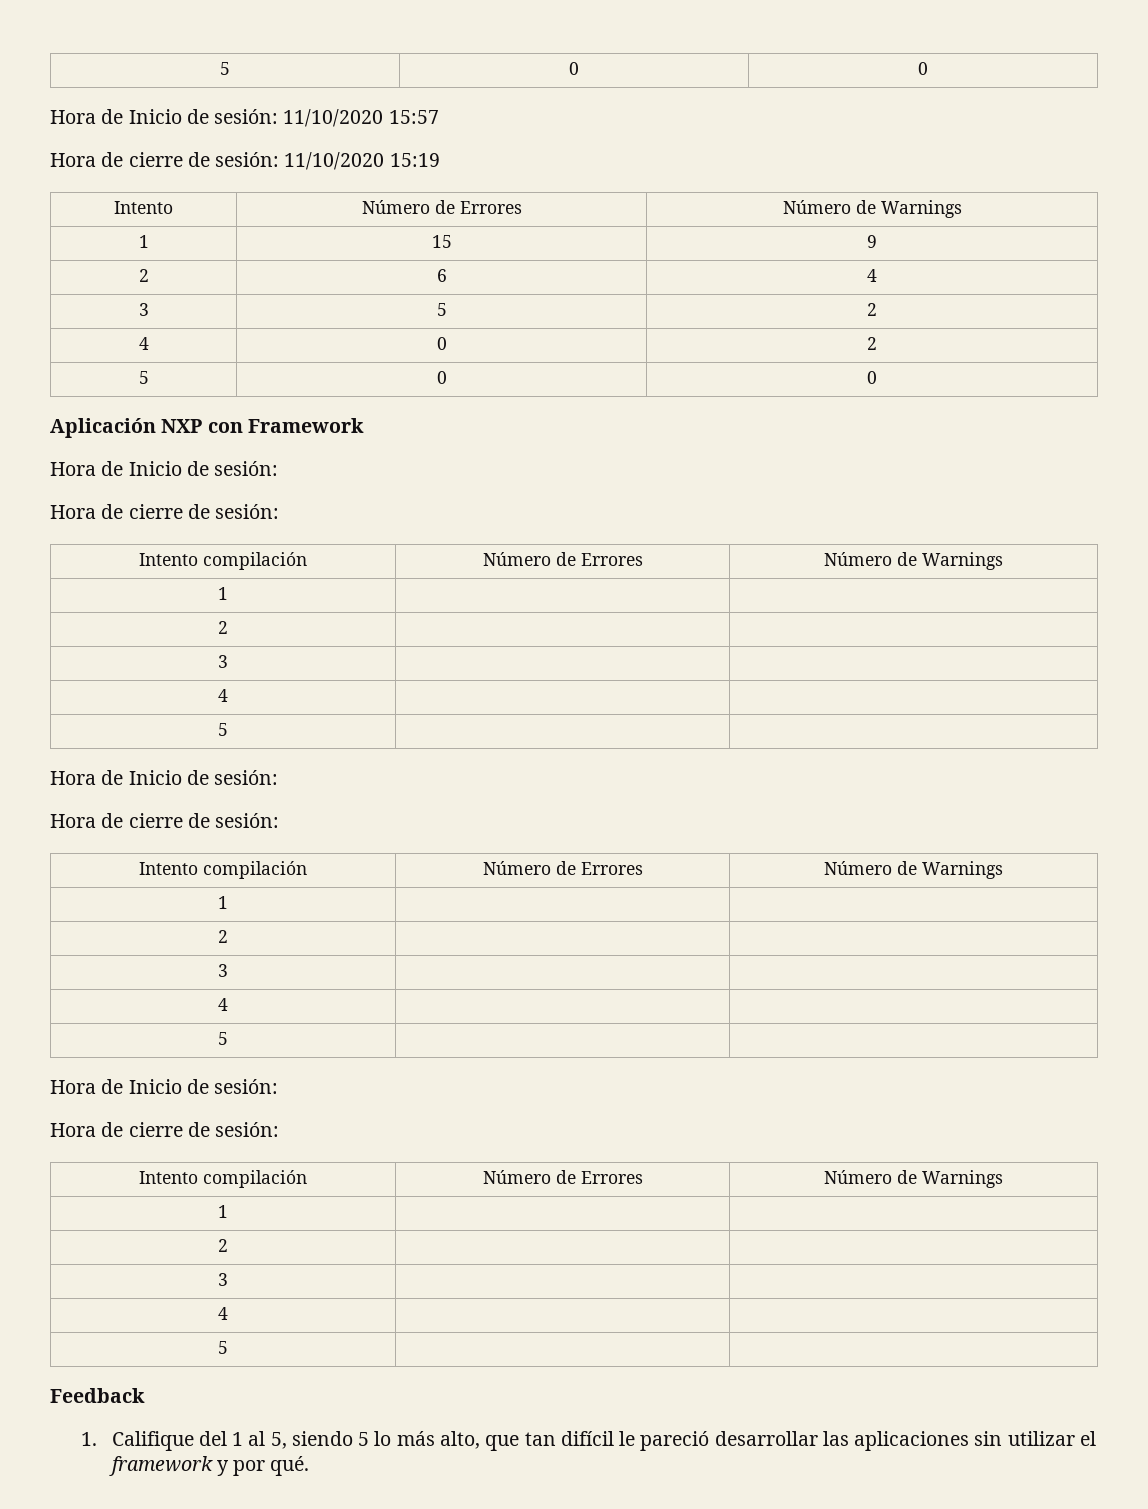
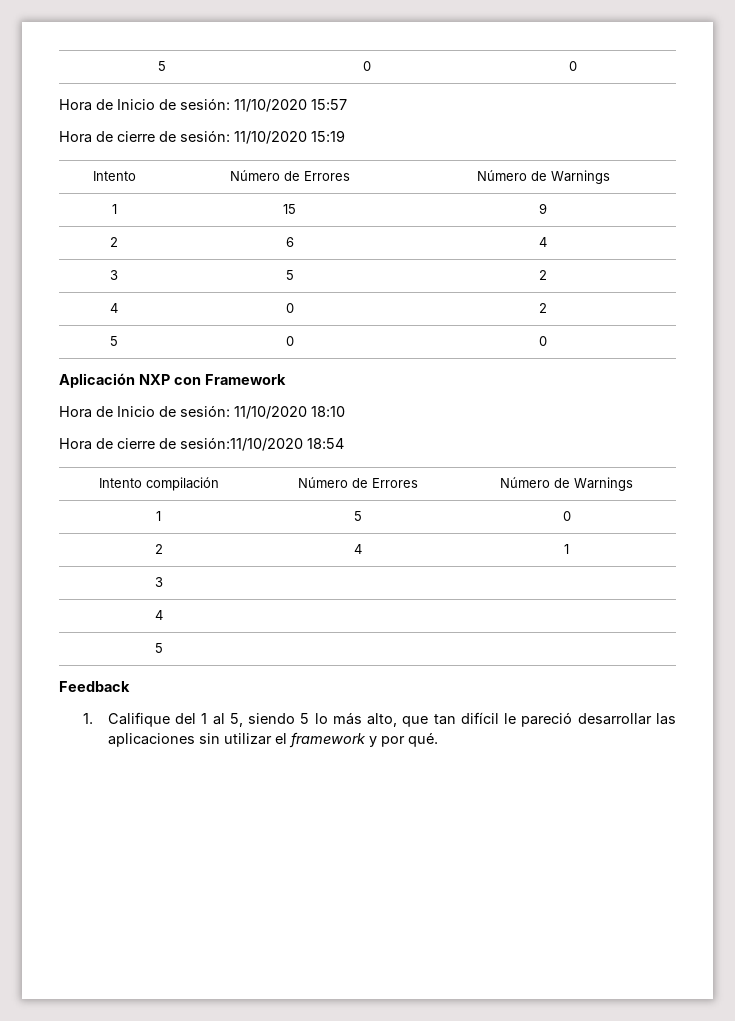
  Aplicación NXP con Framework
- Hora de Inicio de sesión:
- Hora de cierre de sesión:
+ Hora de Inicio de sesión: 11/10/2020 18:10
+ Hora de cierre de sesión:11/10/2020 18:54
  Intento compilación | Número de Errores | Número de Warnings
- 1 | |
- 2 | |
- 3 | |
- 4 | |
- 5 | |
- Hora de Inicio de sesión:
- Hora de cierre de sesión:
- Intento compilación | Número de Errores | Número de Warnings
- 1 | |
- 2 | |
- 3 | |
- 4 | |
- 5 | |
- Hora de Inicio de sesión:
- Hora de cierre de sesión:
- Intento compilación | Número de Errores | Número de Warnings
- 1 | |
- 2 | |
+ 1 | 5 | 0
+ 2 | 4 | 1

